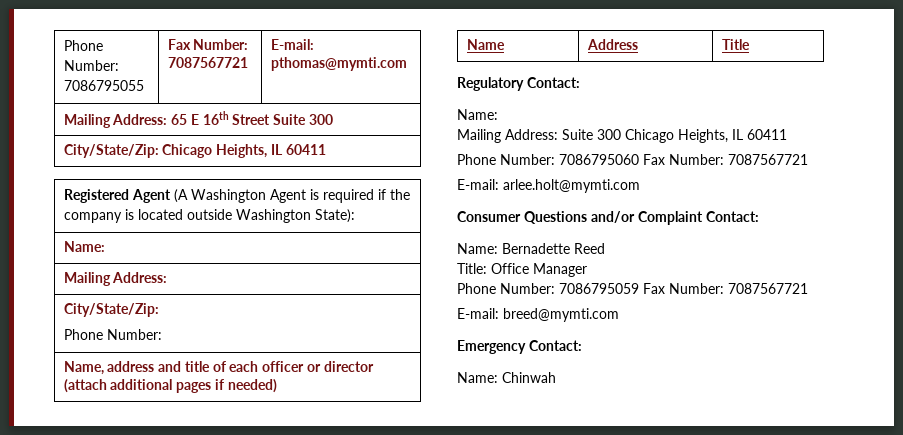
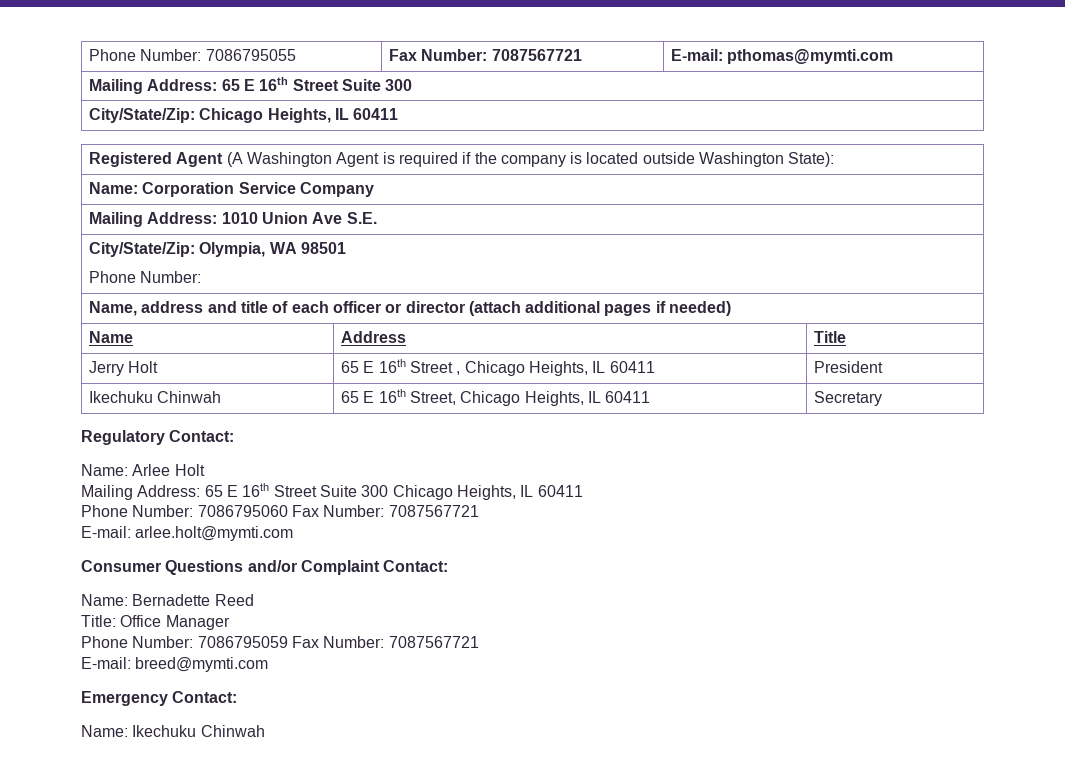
  Registered Agent (A Washington Agent is required if the company is located outside Washington State):
- Name:
- Mailing Address:
- City/State/Zip:
+ Name: Corporation Service Company
+ Mailing Address: 1010 Union Ave S.E.
+ City/State/Zip: Olympia, WA 98501
+ Jerry Holt | 65 E 16th Street , Chicago Heights, IL 60411 | President
+ Ikechuku Chinwah | 65 E 16th Street, Chicago Heights, IL 60411 | Secretary
  Regulatory Contact:
- Name:
- Mailing Address: Suite 300 Chicago Heights, IL 60411
+ Name: Arlee Holt
+ Mailing Address: 65 E 16th Street Suite 300 Chicago Heights, IL 60411
- Name: Chinwah
+ Name: Ikechuku Chinwah

